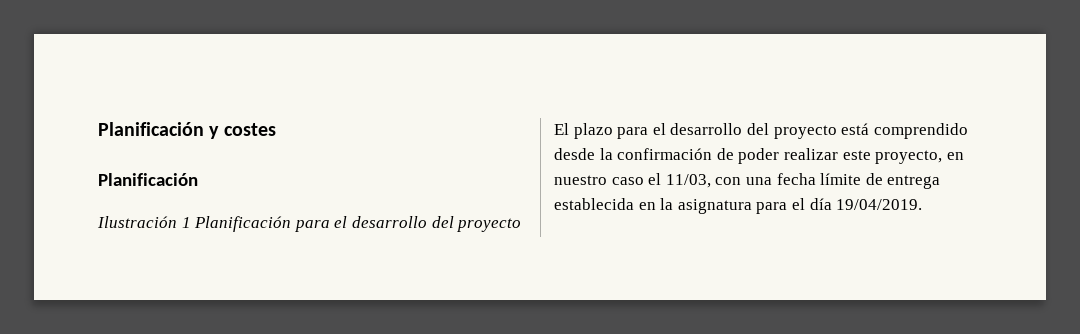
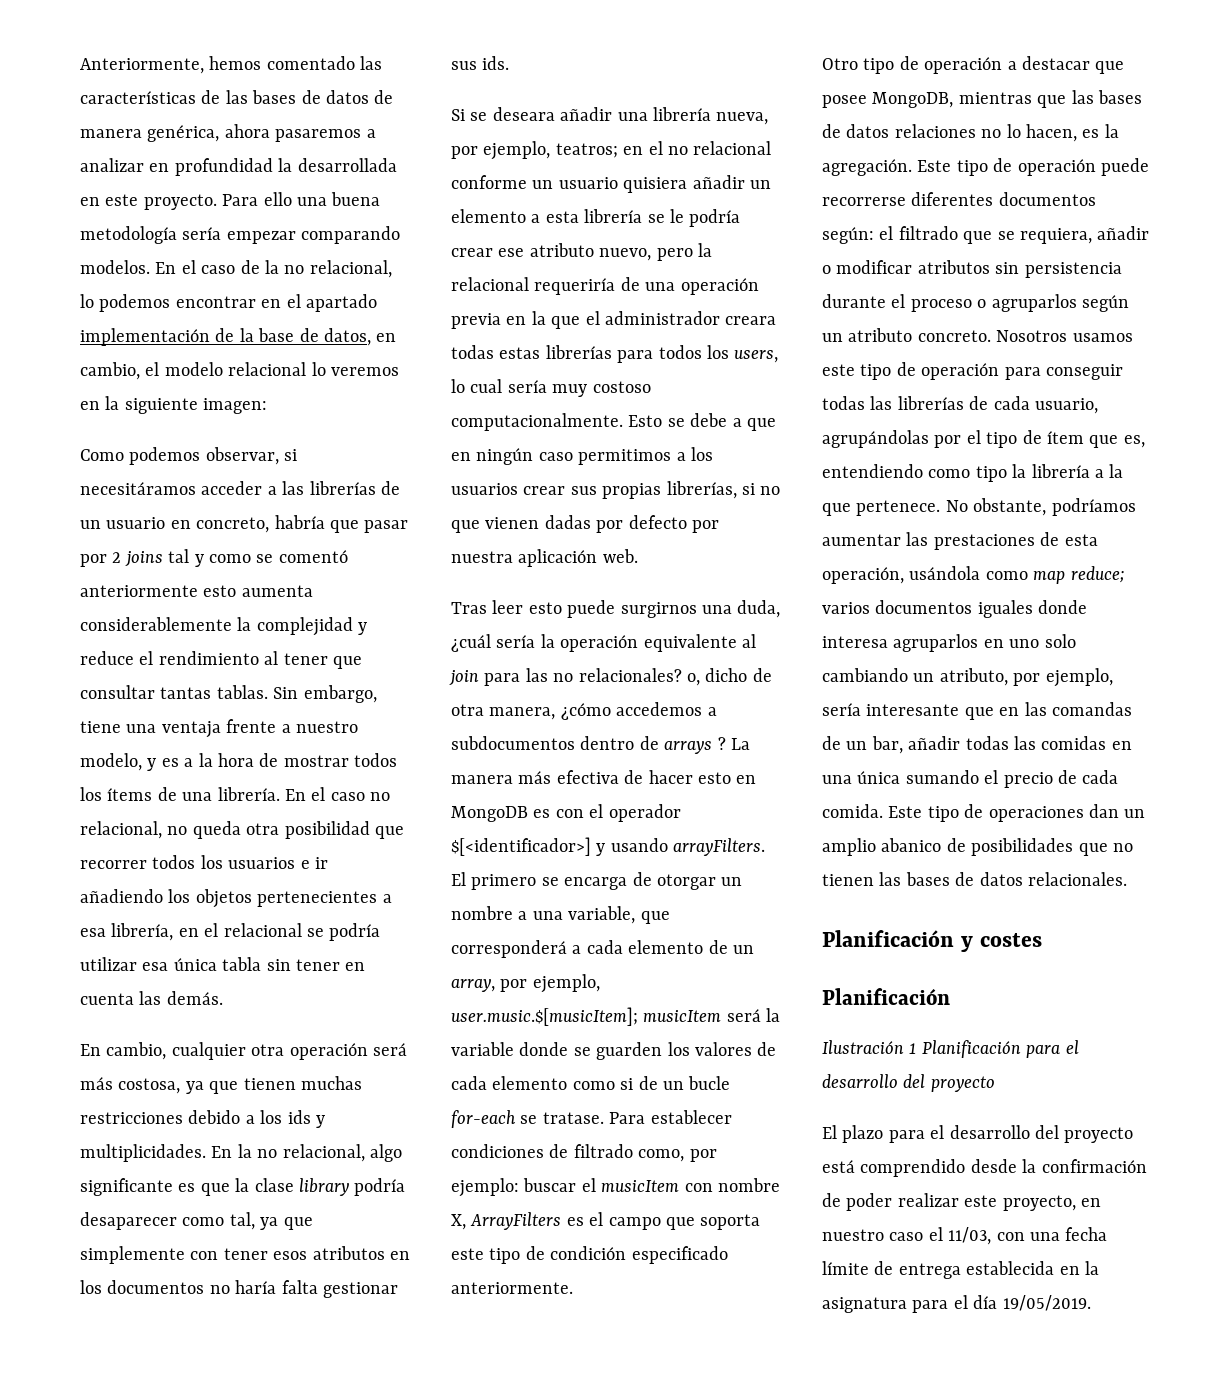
+ Anteriormente, hemos comentado las características de las bases de datos de manera genérica, ahora pasaremos a analizar en profundidad la desarrollada en este proyecto. Para ello una buena metodología sería empezar comparando modelos. En el caso de la no relacional, lo podemos encontrar en el apartado implementación de la base de datos, en cambio, el modelo relacional lo veremos en la siguiente imagen:
+ Como podemos observar, si necesitáramos acceder a las librerías de un usuario en concreto, habría que pasar por 2 joins tal y como se comentó anteriormente esto aumenta considerablemente la complejidad y reduce el rendimiento al tener que consultar tantas tablas. Sin embargo, tiene una ventaja frente a nuestro modelo, y es a la hora de mostrar todos los ítems de una librería. En el caso no relacional, no queda otra posibilidad que recorrer todos los usuarios e ir añadiendo los objetos pertenecientes a esa librería, en el relacional se podría utilizar esa única tabla sin tener en cuenta las demás.
+ En cambio, cualquier otra operación será más costosa, ya que tienen muchas restricciones debido a los ids y multiplicidades. En la no relacional, algo significante es que la clase library podría desaparecer como tal, ya que simplemente con tener esos atributos en los documentos no haría falta gestionar sus ids.
+ Si se deseara añadir una librería nueva, por ejemplo, teatros; en el no relacional conforme un usuario quisiera añadir un elemento a esta librería se le podría crear ese atributo nuevo, pero la relacional requeriría de una operación previa en la que el administrador creara todas estas librerías para todos los users, lo cual sería muy costoso computacionalmente. Esto se debe a que en ningún caso permitimos a los usuarios crear sus propias librerías, si no que vienen dadas por defecto por nuestra aplicación web.
+ Tras leer esto puede surgirnos una duda, ¿cuál sería la operación equivalente al join para las no relacionales? o, dicho de otra manera, ¿cómo accedemos a subdocumentos dentro de arrays ? La manera más efectiva de hacer esto en MongoDB es con el operador $[<identificador>] y usando arrayFilters. El primero se encarga de otorgar un nombre a una variable, que corresponderá a cada elemento de un array, por ejemplo, user.music.$[musicItem]; musicItem será la variable donde se guarden los valores de cada elemento como si de un bucle for-each se tratase. Para establecer condiciones de filtrado como, por ejemplo: buscar el musicItem con nombre X, ArrayFilters es el campo que soporta este tipo de condición especificado anteriormente.
+ Otro tipo de operación a destacar que posee MongoDB, mientras que las bases de datos relaciones no lo hacen, es la agregación. Este tipo de operación puede recorrerse diferentes documentos según: el filtrado que se requiera, añadir o modificar atributos sin persistencia durante el proceso o agruparlos según un atributo concreto. Nosotros usamos este tipo de operación para conseguir todas las librerías de cada usuario, agrupándolas por el tipo de ítem que es, entendiendo como tipo la librería a la que pertenece. No obstante, podríamos aumentar las prestaciones de esta operación, usándola como map reduce; varios documentos iguales donde interesa agruparlos en uno solo cambiando un atributo, por ejemplo, sería interesante que en las comandas de un bar, añadir todas las comidas en una única sumando el precio de cada comida. Este tipo de operaciones dan un amplio abanico de posibilidades que no tienen las bases de datos relacionales.
- El plazo para el desarrollo del proyecto está comprendido desde la confirmación de poder realizar este proyecto, en nuestro caso el 11/03, con una fecha límite de entrega establecida en la asignatura para el día 19/04/2019.
+ El plazo para el desarrollo del proyecto está comprendido desde la confirmación de poder realizar este proyecto, en nuestro caso el 11/03, con una fecha límite de entrega establecida en la asignatura para el día 19/05/2019.

